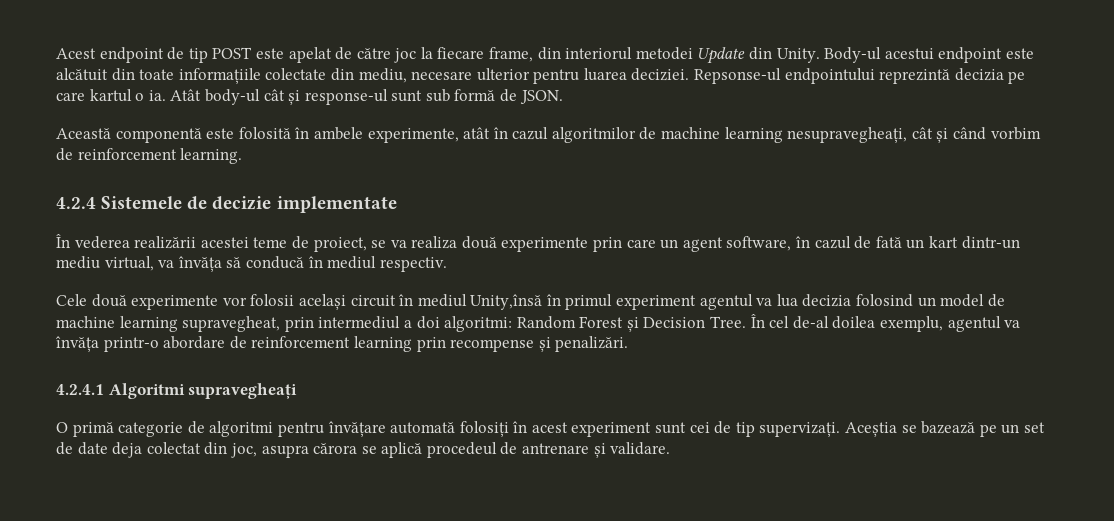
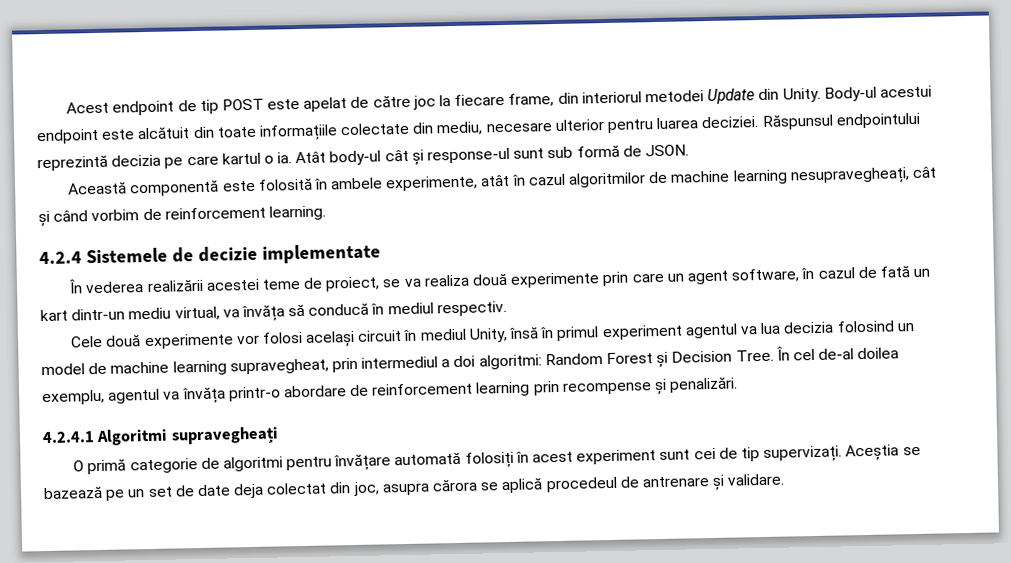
- Repsonse-ul endpointului reprezintă decizia pe care kartul o ia.
+ Răspunsul endpointului reprezintă decizia pe care kartul o ia.
- Cele două experimente vor folosii același circuit în mediul Unity,însă în primul experiment agentul va lua decizia folosind un model de machine learning supravegheat, prin intermediul a doi algoritmi: Random Forest și Decision Tree.
+ Cele două experimente vor folosi același circuit în mediul Unity, însă în primul experiment agentul va lua decizia folosind un model de machine learning supravegheat, prin intermediul a doi algoritmi: Random Forest și Decision Tree.

